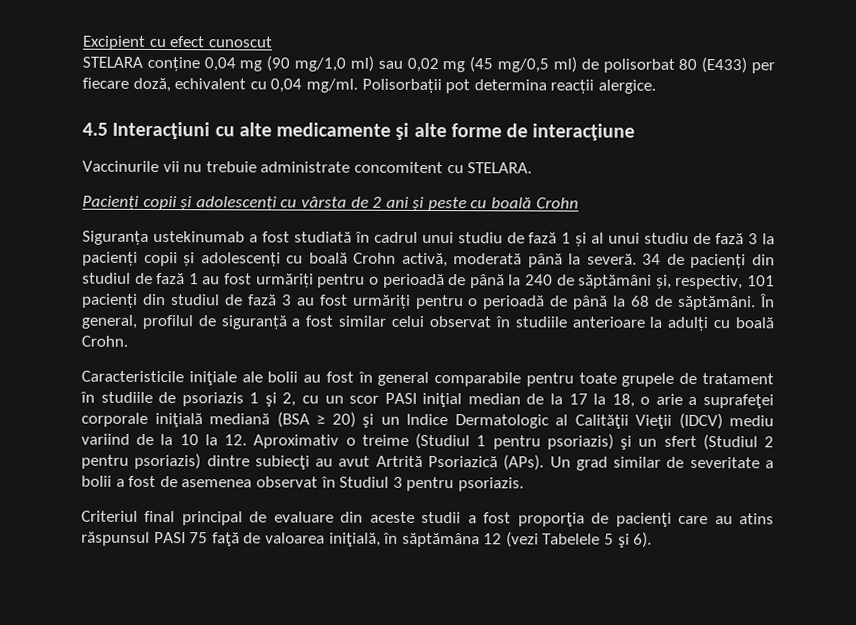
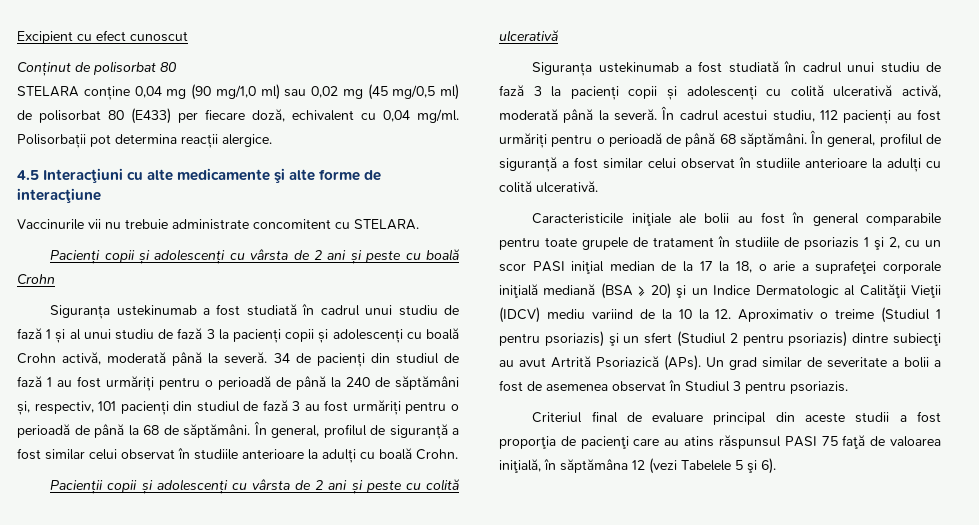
+ Conținut de polisorbat 80
+ Pacienții copii și adolescenți cu vârsta de 2 ani și peste cu colită ulcerativă
+ Siguranța ustekinumab a fost studiată în cadrul unui studiu de fază 3 la pacienți copii și adolescenți cu colită ulcerativă activă, moderată până la severă. În cadrul acestui studiu, 112 pacienți au fost urmăriți pentru o perioadă de până 68 săptămâni. În general, profilul de siguranță a fost similar celui observat în studiile anterioare la adulți cu colită ulcerativă.
- Criteriul final principal de evaluare din aceste studii a fost proporţia de pacienţi care au atins răspunsul PASI 75 faţă de valoarea iniţială, în săptămâna 12 (vezi Tabelele 5 şi 6).
+ Criteriul final de evaluare principal din aceste studii a fost proporţia de pacienţi care au atins răspunsul PASI 75 faţă de valoarea iniţială, în săptămâna 12 (vezi Tabelele 5 şi 6).

